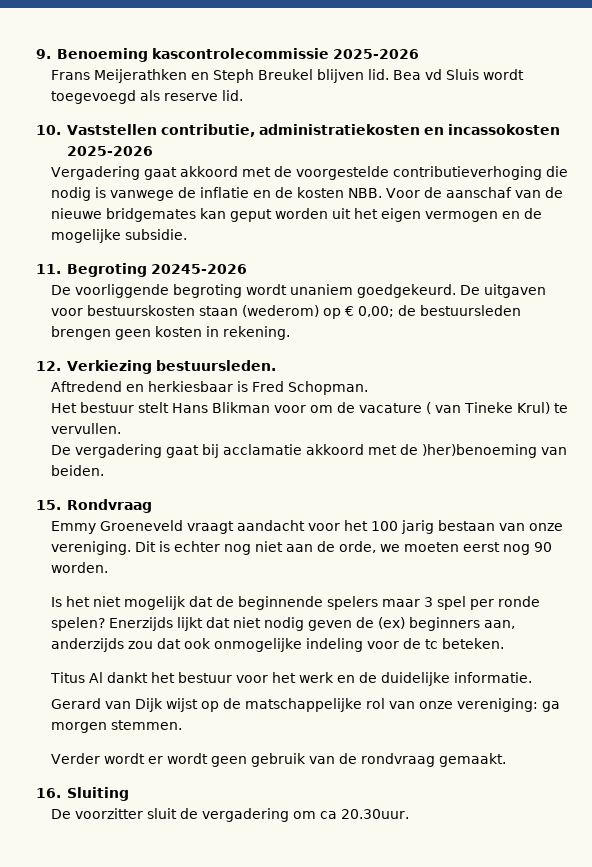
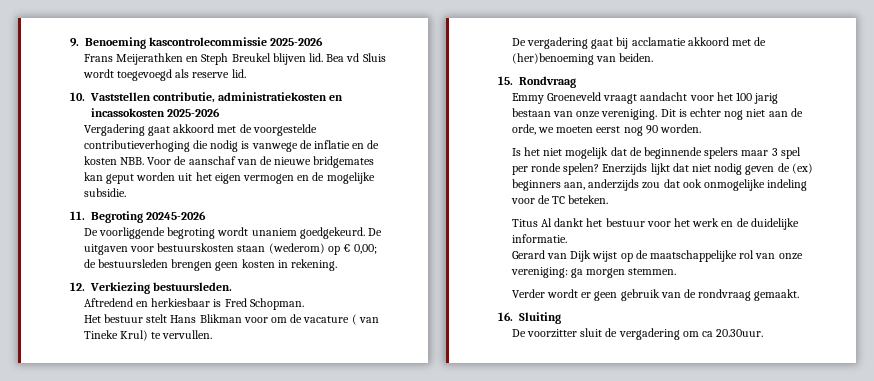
- De vergadering gaat bij acclamatie akkoord met de )her)benoeming van beiden.
+ De vergadering gaat bij acclamatie akkoord met de (her)benoeming van beiden.
- Enerzijds lijkt dat niet nodig geven de (ex) beginners aan, anderzijds zou dat ook onmogelijke indeling voor de tc beteken.
+ Enerzijds lijkt dat niet nodig geven de (ex) beginners aan, anderzijds zou dat ook onmogelijke indeling voor de TC beteken.
- Gerard van Dijk wijst op de matschappelijke rol van onze vereniging: ga morgen stemmen.
+ Gerard van Dijk wijst op de maatschappelijke rol van onze vereniging: ga morgen stemmen.
- Verder wordt er wordt geen gebruik van de rondvraag gemaakt.
+ Verder wordt er geen gebruik van de rondvraag gemaakt.

